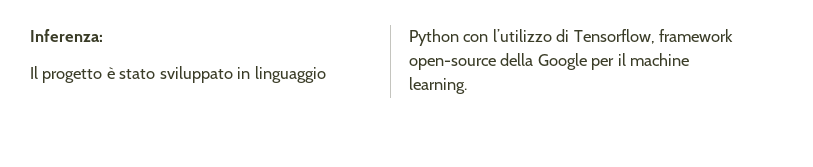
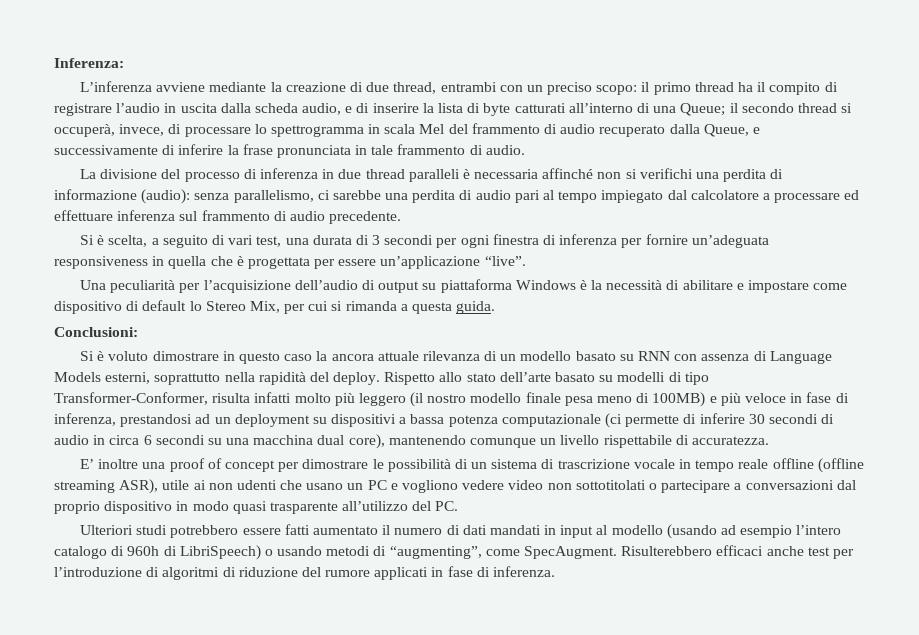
- Il progetto è stato sviluppato in linguaggio Python con l’utilizzo di Tensorflow, framework open-source della Google per il machine learning.
+ L’inferenza avviene mediante la creazione di due thread, entrambi con un preciso scopo: il primo thread ha il compito di registrare l’audio in uscita dalla scheda audio, e di inserire la lista di byte catturati all’interno di una Queue; il secondo thread si occuperà, invece, di processare lo spettrogramma in scala Mel del frammento di audio recuperato dalla Queue, e successivamente di inferire la frase pronunciata in tale frammento di audio.
+ La divisione del processo di inferenza in due thread paralleli è necessaria affinché non si verifichi una perdita di informazione (audio): senza parallelismo, ci sarebbe una perdita di audio pari al tempo impiegato dal calcolatore a processare ed effettuare inferenza sul frammento di audio precedente.
+ Si è scelta, a seguito di vari test, una durata di 3 secondi per ogni finestra di inferenza per fornire un’adeguata responsiveness in quella che è progettata per essere un’applicazione “live”.
+ Una peculiarità per l’acquisizione dell’audio di output su piattaforma Windows è la necessità di abilitare e impostare come dispositivo di default lo Stereo Mix, per cui si rimanda a questa guida.
+ Conclusioni:
+ Si è voluto dimostrare in questo caso la ancora attuale rilevanza di un modello basato su RNN con assenza di Language Models esterni, soprattutto nella rapidità del deploy. Rispetto allo stato dell’arte basato su modelli di tipo Transformer-Conformer, risulta infatti molto più leggero (il nostro modello finale pesa meno di 100MB) e più veloce in fase di inferenza, prestandosi ad un deployment su dispositivi a bassa potenza computazionale (ci permette di inferire 30 secondi di audio in circa 6 secondi su una macchina dual core), mantenendo comunque un livello rispettabile di accuratezza.
+ E’ inoltre una proof of concept per dimostrare le possibilità di un sistema di trascrizione vocale in tempo reale offline (offline streaming ASR), utile ai non udenti che usano un PC e vogliono vedere video non sottotitolati o partecipare a conversazioni dal proprio dispositivo in modo quasi trasparente all’utilizzo del PC.
+ Ulteriori studi potrebbero essere fatti aumentato il numero di dati mandati in input al modello (usando ad esempio l’intero catalogo di 960h di LibriSpeech) o usando metodi di “augmenting”, come SpecAugment. Risulterebbero efficaci anche test per l’introduzione di algoritmi di riduzione del rumore applicati in fase di inferenza.

